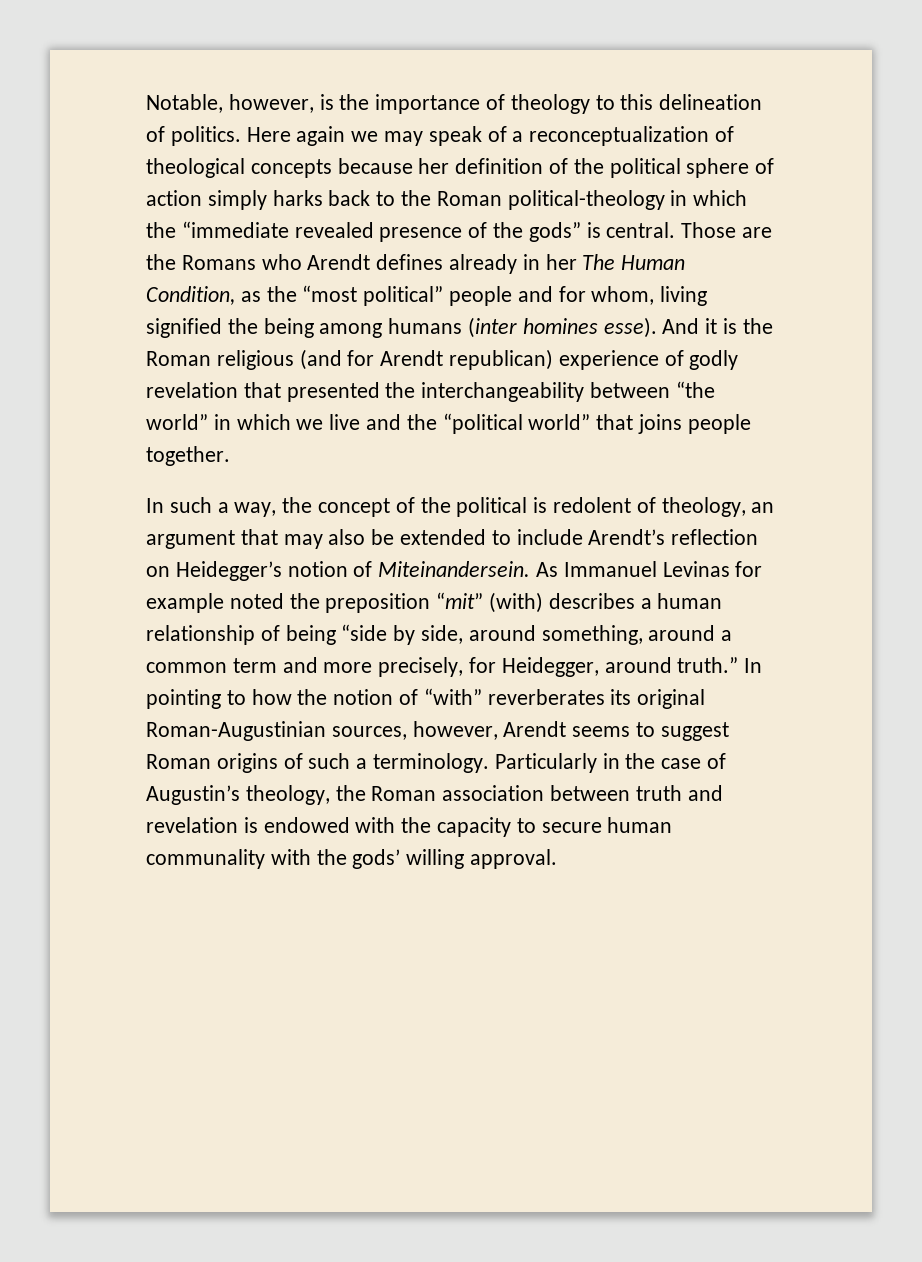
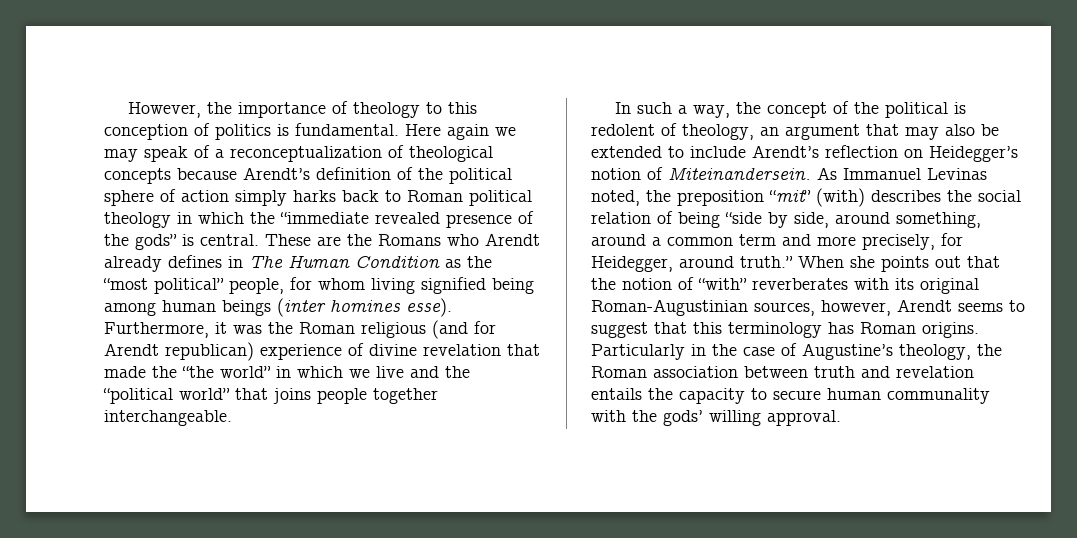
- Notable, however, is the importance of theology to this delineation of politics.
+ However, the importance of theology to this conception of politics is fundamental.
- Here again we may speak of a reconceptualization of theological concepts because her definition of the political sphere of action simply harks back to the Roman political-theology in which the “immediate revealed presence of the gods” is central.
+ Here again we may speak of a reconceptualization of theological concepts because Arendt’s definition of the political sphere of action simply harks back to Roman political theology in which the “immediate revealed presence of the gods” is central.
- Those are the Romans who Arendt defines already in her The Human Condition, as the “most political” people and for whom, living signified the being among humans (inter homines esse).
+ These are the Romans who Arendt already defines in The Human Condition as the “most political” people, for whom living signified being among human beings (inter homines esse).
- And it is the Roman religious (and for Arendt republican) experience of godly revelation that presented the interchangeability between “the world” in which we live and the “political world” that joins people together.
+ Furthermore, it was the Roman religious (and for Arendt republican) experience of divine revelation that made the “the world” in which we live and the “political world” that joins people together interchangeable.
- As Immanuel Levinas for example noted the preposition “mit” (with) describes a human relationship of being “side by side, around something, around a common term and more precisely, for Heidegger, around truth.”
+ As Immanuel Levinas noted, the preposition “mit” (with) describes the social relation of being “side by side, around something, around a common term and more precisely, for Heidegger, around truth.”
- In pointing to how the notion of “with” reverberates its original Roman-Augustinian sources, however, Arendt seems to suggest Roman origins of such a terminology.
+ When she points out that the notion of “with” reverberates with its original Roman-Augustinian sources, however, Arendt seems to suggest that this terminology has Roman origins.
- Particularly in the case of Augustin’s theology, the Roman association between truth and revelation is endowed with the capacity to secure human communality with the gods’ willing approval.
+ Particularly in the case of Augustine’s theology, the Roman association between truth and revelation entails the capacity to secure human communality with the gods’ willing approval.

